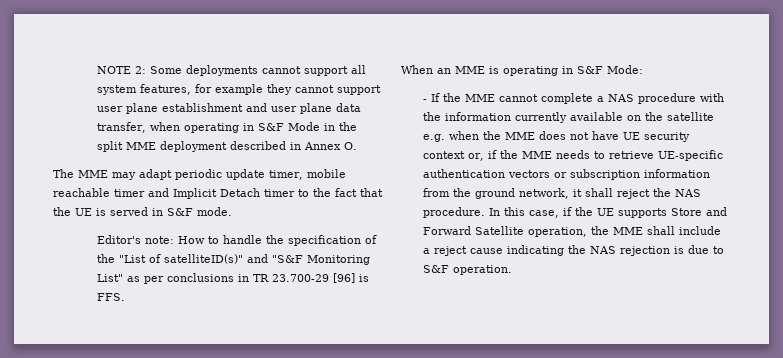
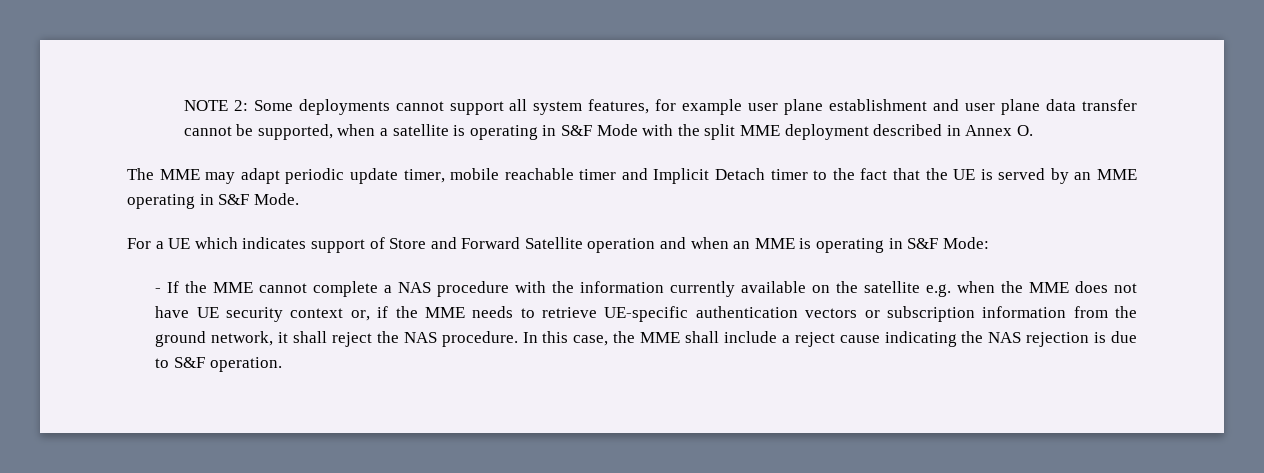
- NOTE 2: Some deployments cannot support all system features, for example they cannot support user plane establishment and user plane data transfer, when operating in S&F Mode in the split MME deployment described in Annex O.
+ NOTE 2: Some deployments cannot support all system features, for example user plane establishment and user plane data transfer cannot be supported, when a satellite is operating in S&F Mode with the split MME deployment described in Annex O.
- The MME may adapt periodic update timer, mobile reachable timer and Implicit Detach timer to the fact that the UE is served in S&F mode.
- Editor's note: How to handle the specification of the "List of satelliteID(s)" and "S&F Monitoring List" as per conclusions in TR 23.700-29 [96] is FFS.
- When an MME is operating in S&F Mode:
+ The MME may adapt periodic update timer, mobile reachable timer and Implicit Detach timer to the fact that the UE is served by an MME operating in S&F Mode.
+ For a UE which indicates support of Store and Forward Satellite operation and when an MME is operating in S&F Mode:
- In this case, if the UE supports Store and Forward Satellite operation, the MME shall include a reject cause indicating the NAS rejection is due to S&F operation.
+ In this case, the MME shall include a reject cause indicating the NAS rejection is due to S&F operation.

